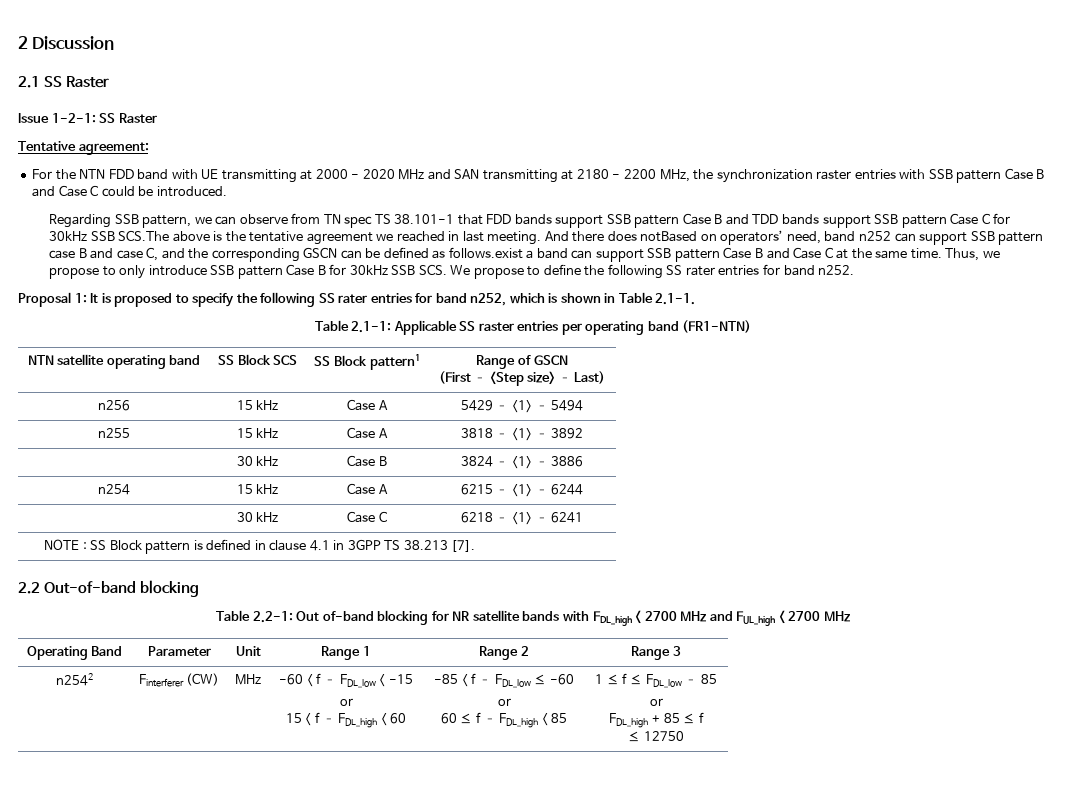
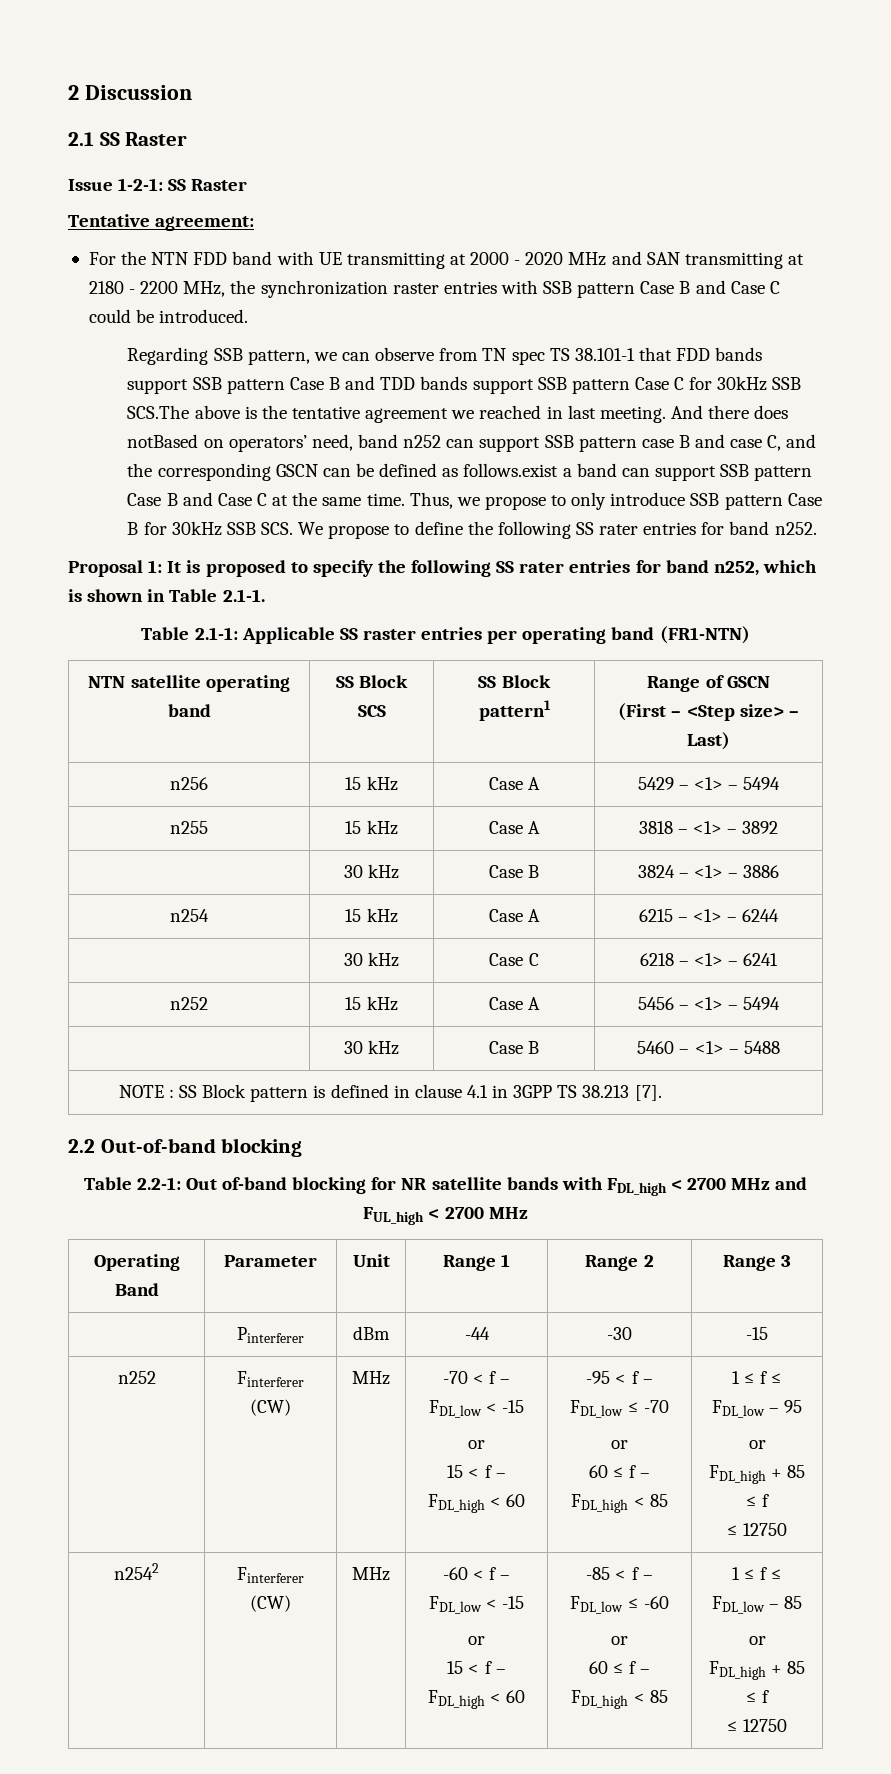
+ n252 | 15 kHz | Case A | 5456 – <1> – 5494
+ | 30 kHz | Case B | 5460 – <1> – 5488
+ | Pinterferer | dBm | -44 | -30 | -15
+ n252 | Finterferer (CW) | MHz | -70 < f – FDL_low < -15
+ or
+ 15 < f – FDL_high < 60 | -95 < f – FDL_low ≤ -70
+ or
+ 60 ≤ f – FDL_high < 85 | 1 ≤ f ≤ FDL_low – 95
+ or
+ FDL_high + 85 ≤ f
+ ≤ 12750

